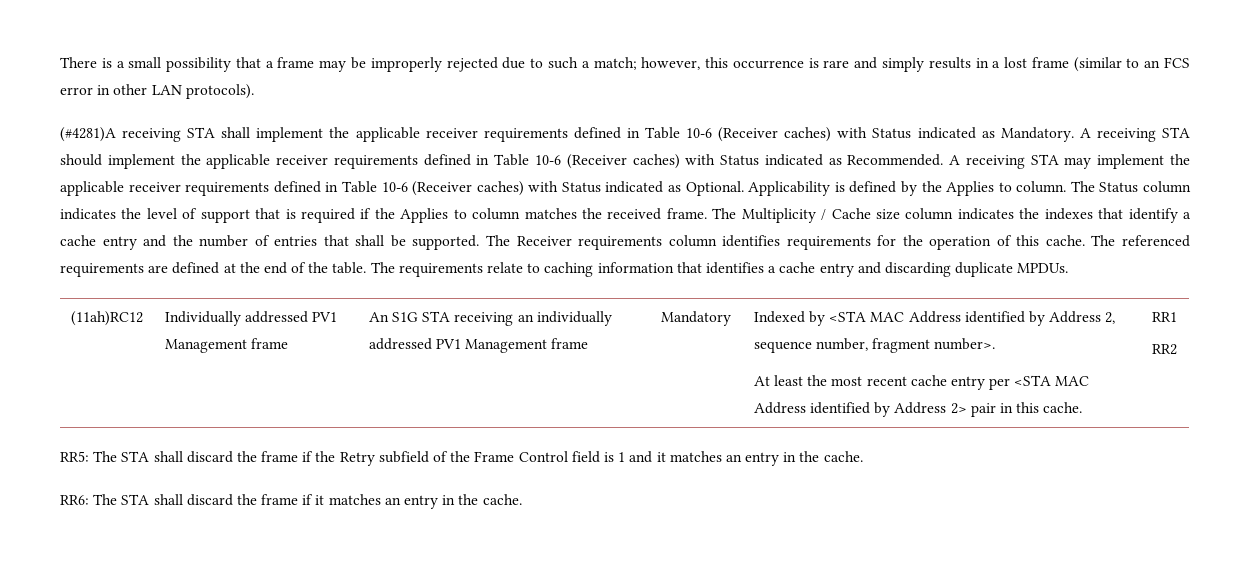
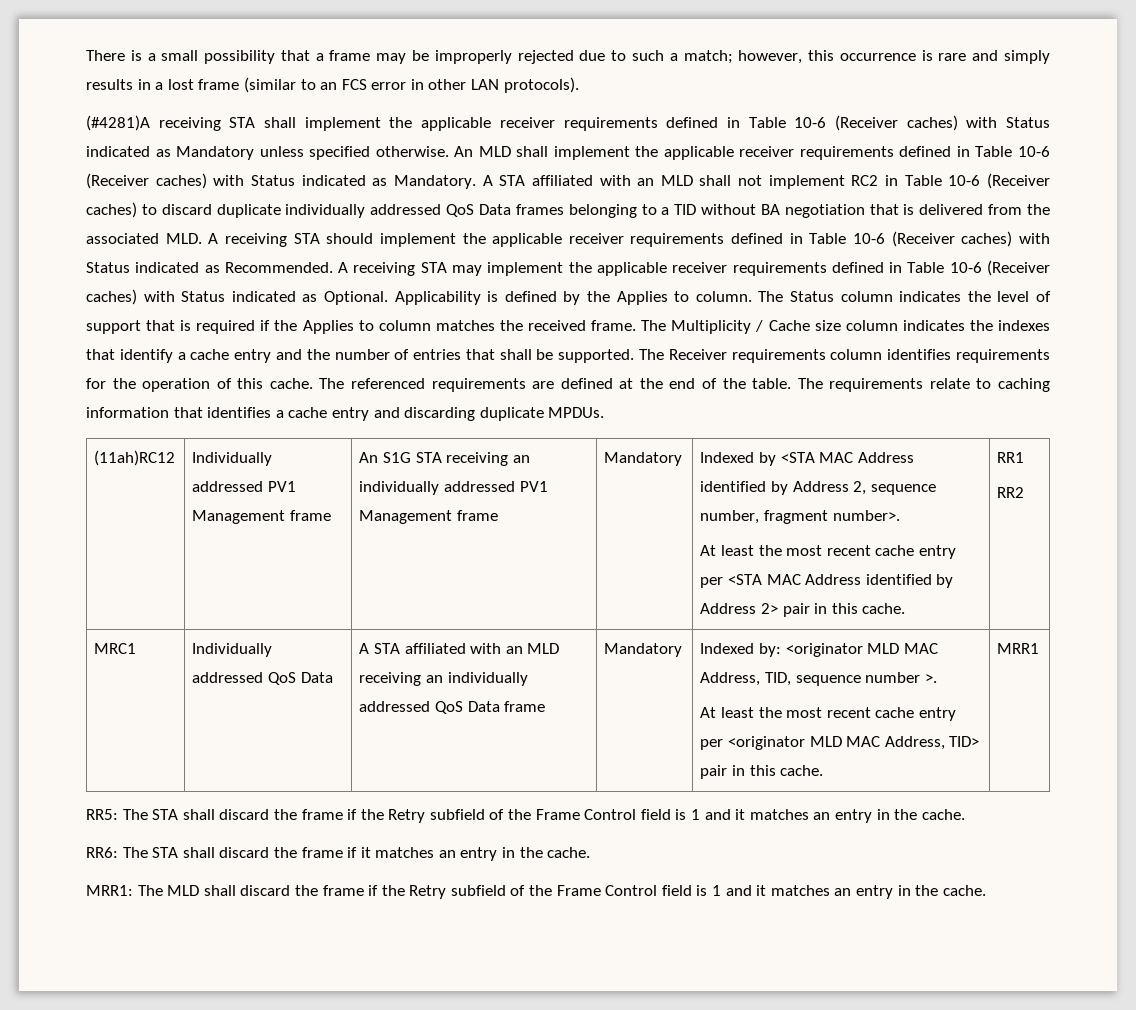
- (#4281)A receiving STA shall implement the applicable receiver requirements defined in Table 10-6 (Receiver caches) with Status indicated as Mandatory. A receiving STA should implement the applicable receiver requirements defined in Table 10-6 (Receiver caches) with Status indicated as Recommended.
+ (#4281)A receiving STA shall implement the applicable receiver requirements defined in Table 10-6 (Receiver caches) with Status indicated as Mandatory unless specified otherwise. An MLD shall implement the applicable receiver requirements defined in Table 10-6 (Receiver caches) with Status indicated as Mandatory. A STA affiliated with an MLD shall not implement RC2 in Table 10-6 (Receiver caches) to discard duplicate individually addressed QoS Data frames belonging to a TID without BA negotiation that is delivered from the associated MLD. A receiving STA should implement the applicable receiver requirements defined in Table 10-6 (Receiver caches) with Status indicated as Recommended.
+ MRC1 | Individually addressed QoS Data | A STA affiliated with an MLD receiving an individually addressed QoS Data frame | Mandatory | Indexed by: <originator MLD MAC Address, TID, sequence number >.
+ At least the most recent cache entry per <originator MLD MAC Address, TID> pair in this cache. | MRR1
+ MRR1: The MLD shall discard the frame if the Retry subfield of the Frame Control field is 1 and it matches an entry in the cache.

